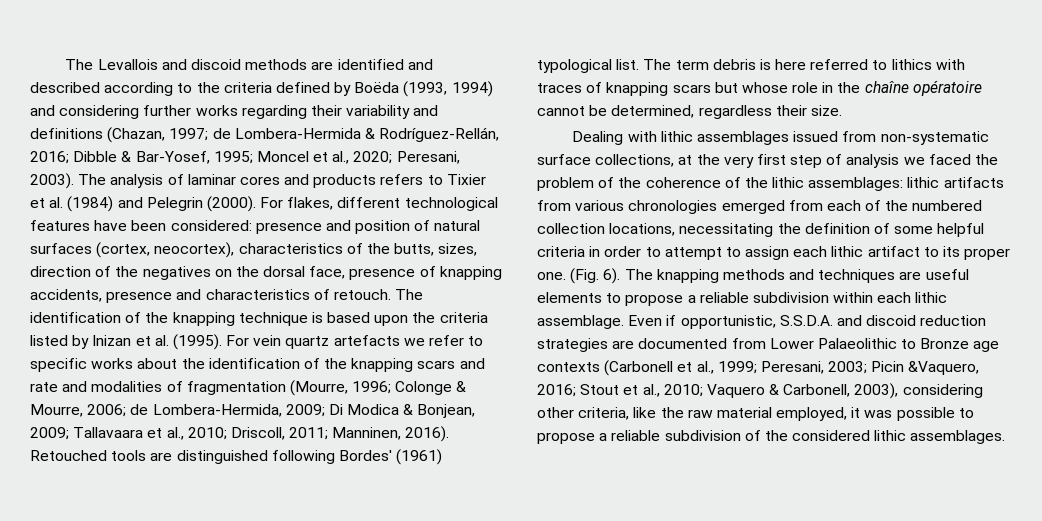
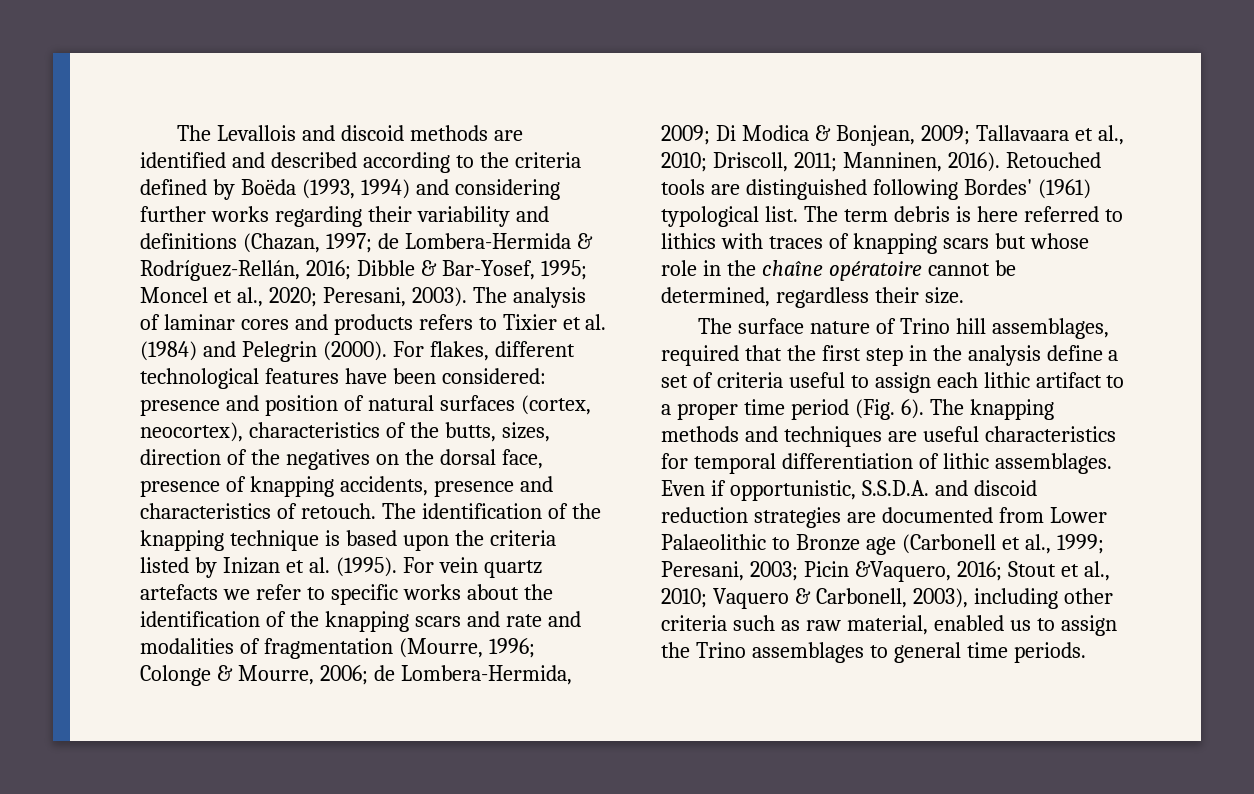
- Dealing with lithic assemblages issued from non-systematic surface collections, at the very first step of analysis we faced the problem of the coherence of the lithic assemblages: lithic artifacts from various chronologies emerged from each of the numbered collection locations, necessitating the definition of some helpful criteria in order to attempt to assign each lithic artifact to its proper one. (Fig. 6).
+ The surface nature of Trino hill assemblages, required that the first step in the analysis define a set of criteria useful to assign each lithic artifact to a proper time period (Fig. 6).
- The knapping methods and techniques are useful elements to propose a reliable subdivision within each lithic assemblage.
+ The knapping methods and techniques are useful characteristics for temporal differentiation of lithic assemblages.
- Even if opportunistic, S.S.D.A. and discoid reduction strategies are documented from Lower Palaeolithic to Bronze age contexts (Carbonell et al., 1999; Peresani, 2003; Picin &Vaquero, 2016; Stout et al., 2010; Vaquero & Carbonell, 2003), considering other criteria, like the raw material employed, it was possible to propose a reliable subdivision of the considered lithic assemblages.
+ Even if opportunistic, S.S.D.A. and discoid reduction strategies are documented from Lower Palaeolithic to Bronze age (Carbonell et al., 1999; Peresani, 2003; Picin &Vaquero, 2016; Stout et al., 2010; Vaquero & Carbonell, 2003), including other criteria such as raw material, enabled us to assign the Trino assemblages to general time periods.

